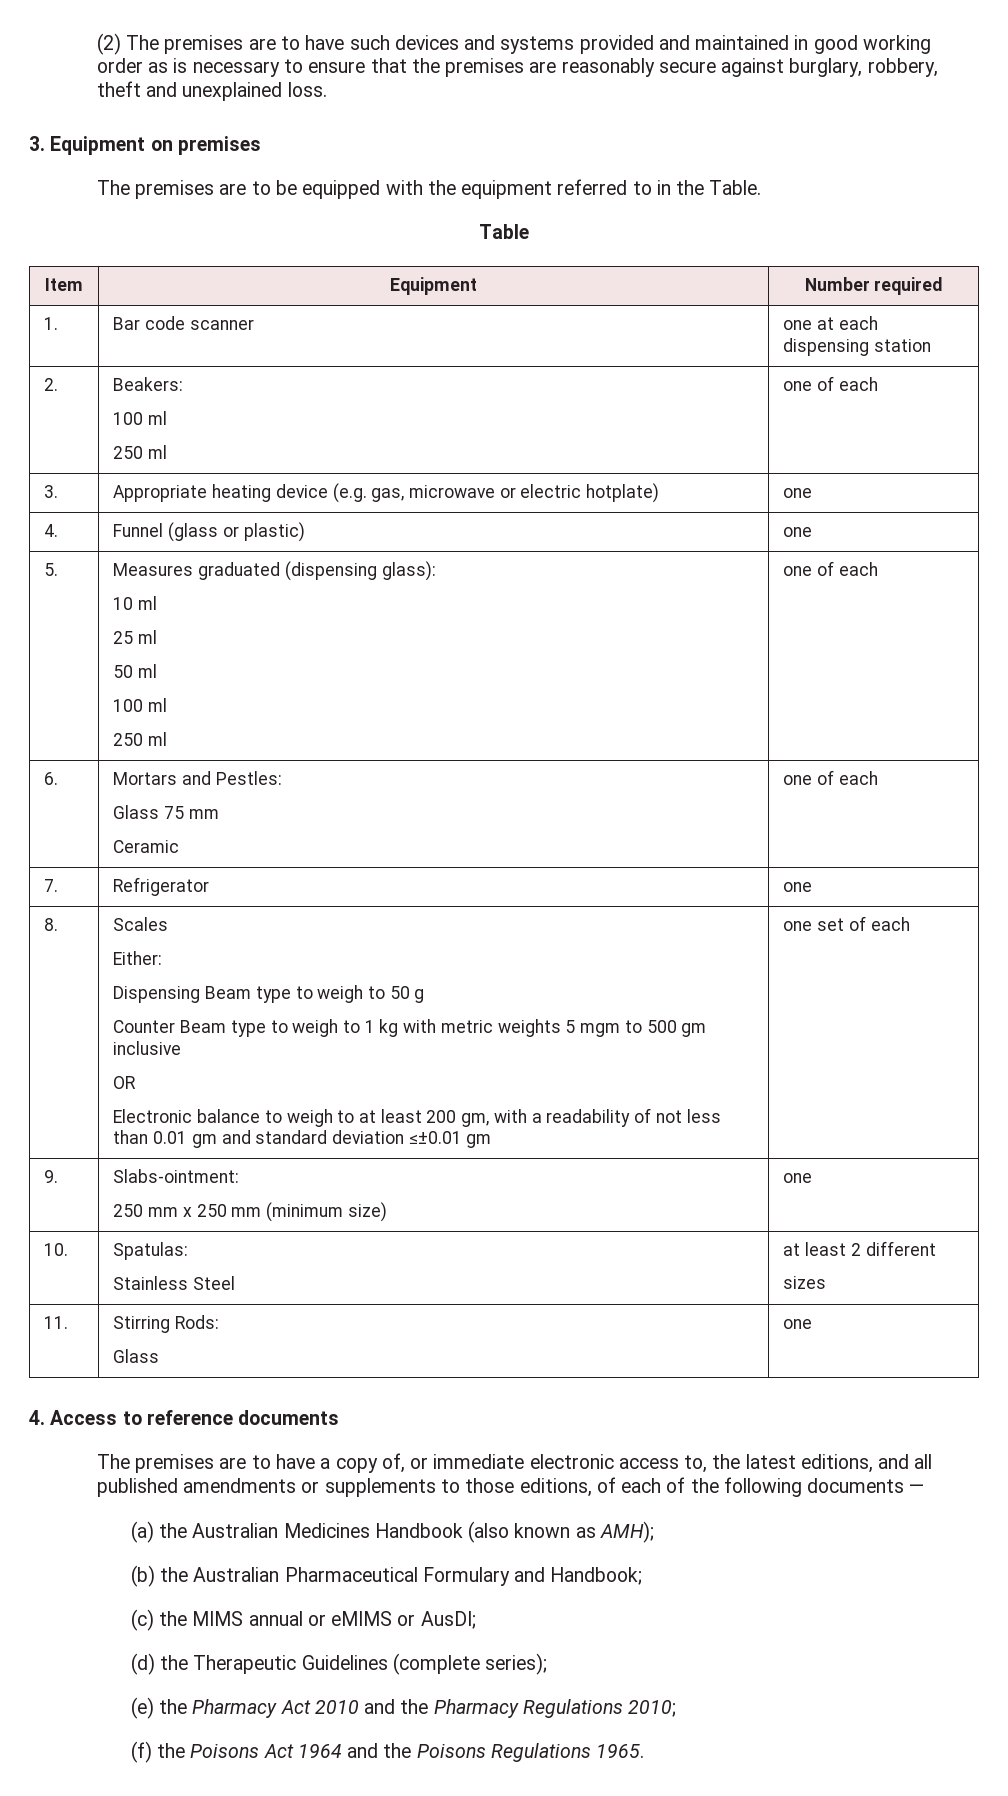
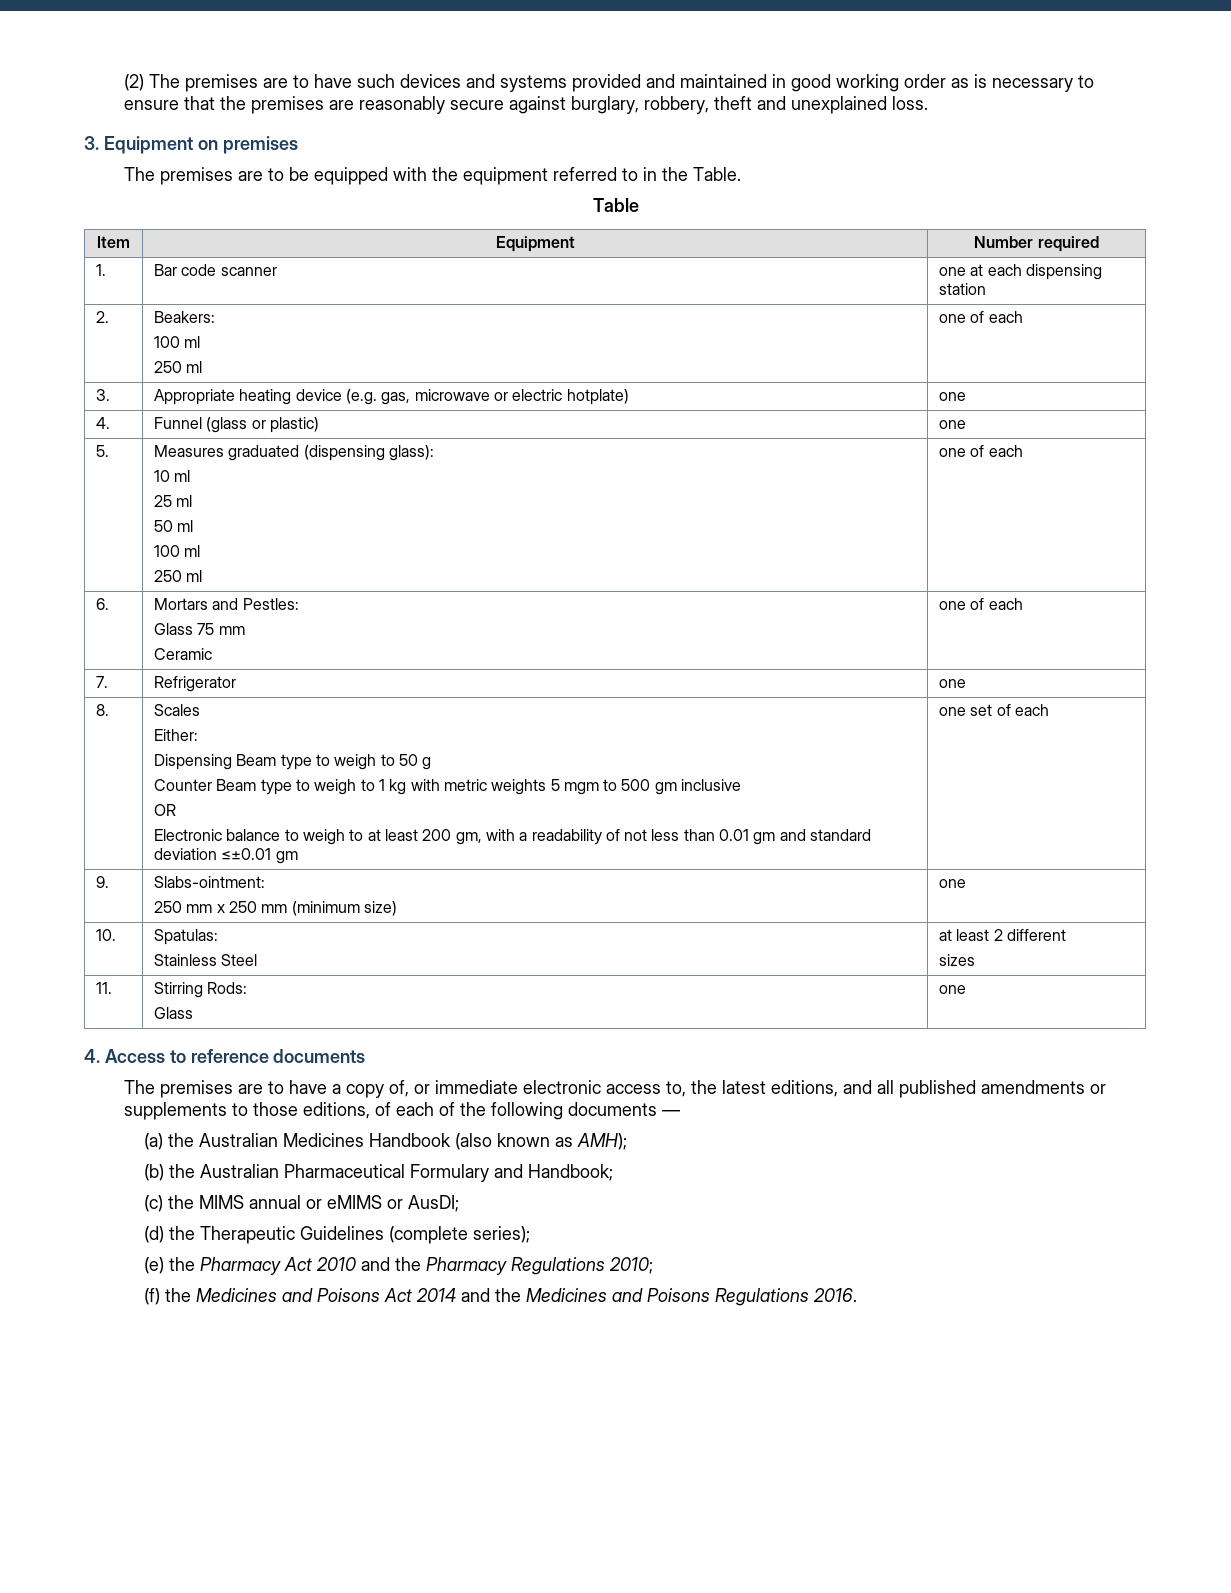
- (f) the Poisons Act 1964 and the Poisons Regulations 1965.
+ (f) the Medicines and Poisons Act 2014 and the Medicines and Poisons Regulations 2016.

